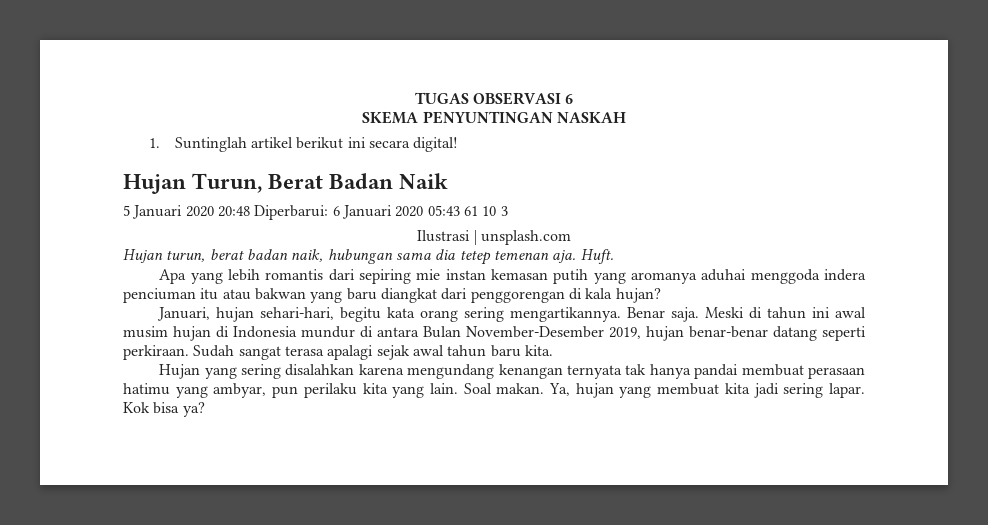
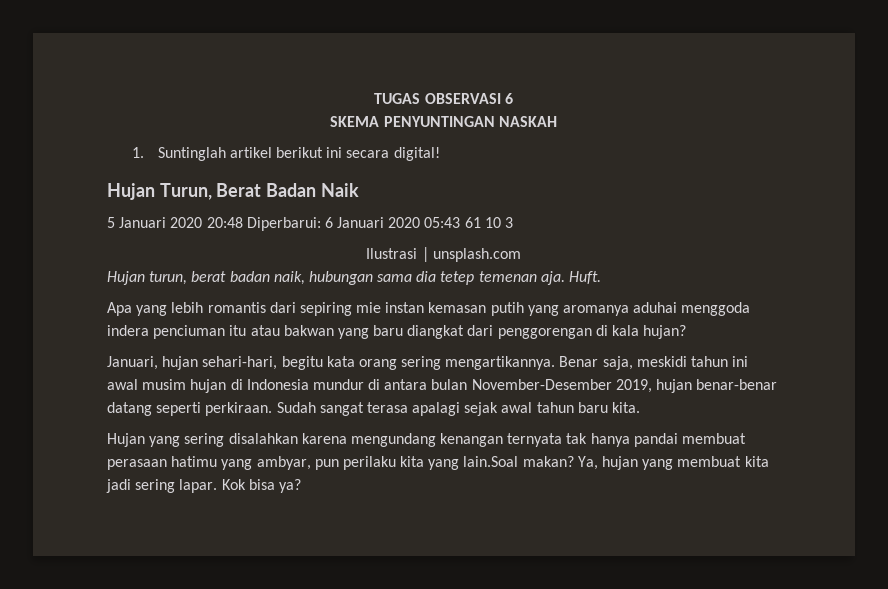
- Benar saja. Meski di tahun ini awal musim hujan di Indonesia mundur di antara Bulan November-Desember 2019, hujan benar-benar datang seperti perkiraan.
+ Benar saja, meskidi tahun ini awal musim hujan di Indonesia mundur di antara bulan November-Desember 2019, hujan benar-benar datang seperti perkiraan.
- Hujan yang sering disalahkan karena mengundang kenangan ternyata tak hanya pandai membuat perasaan hatimu yang ambyar, pun perilaku kita yang lain. Soal makan.
+ Hujan yang sering disalahkan karena mengundang kenangan ternyata tak hanya pandai membuat perasaan hatimu yang ambyar, pun perilaku kita yang lain.Soal makan?

